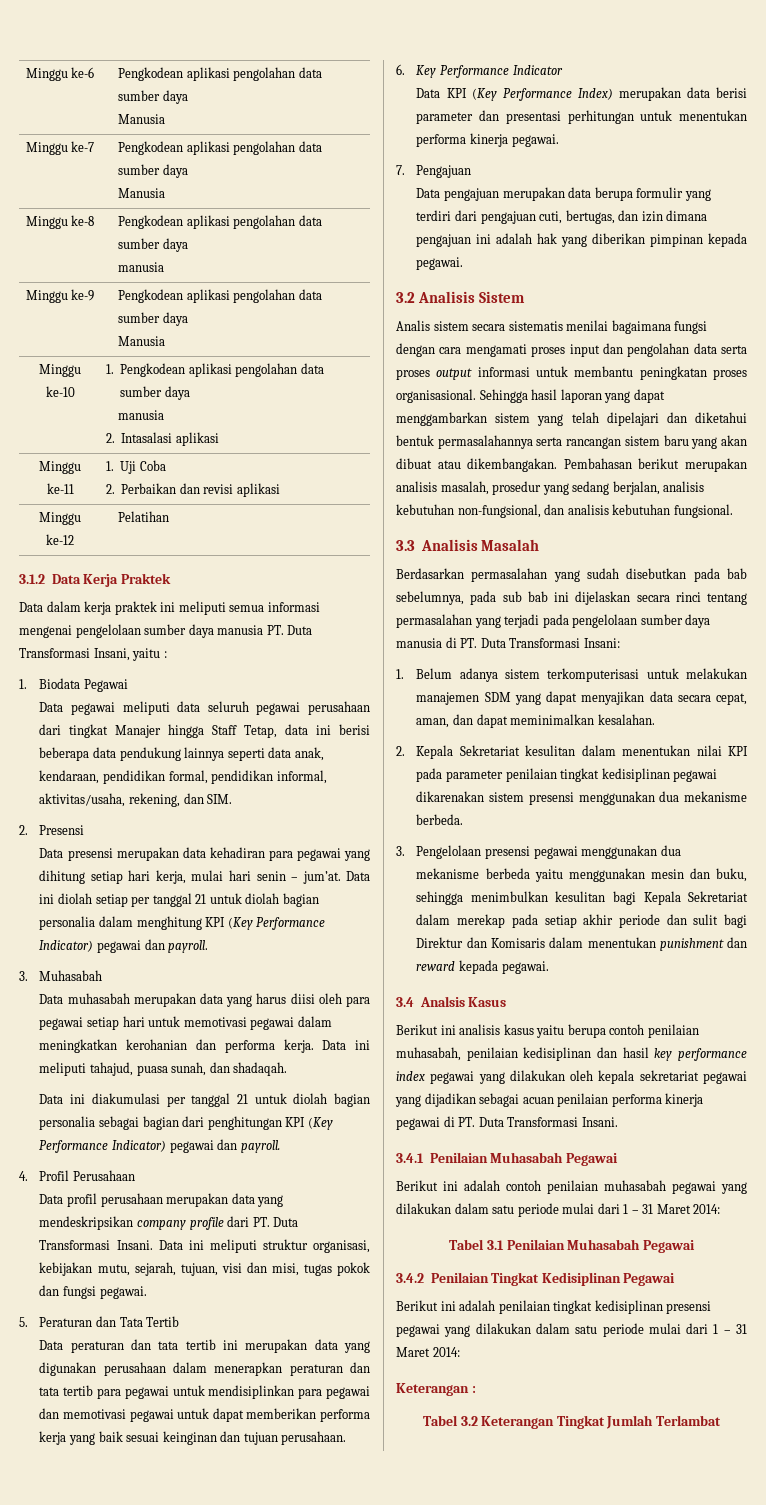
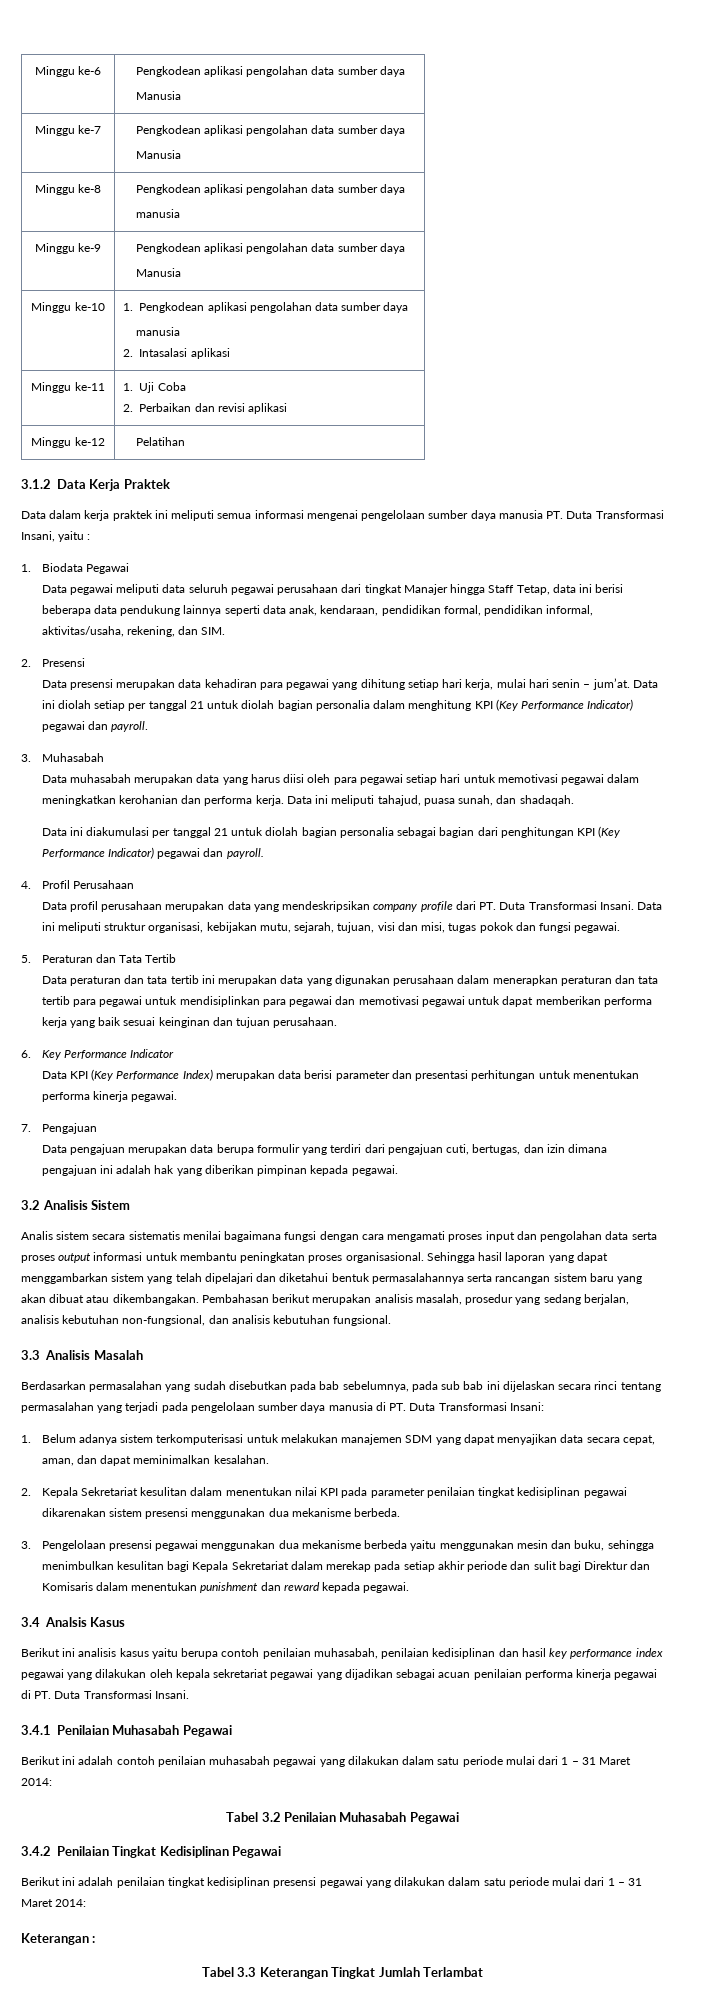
- Tabel 3.1 Penilaian Muhasabah Pegawai
+ Tabel 3.2 Penilaian Muhasabah Pegawai
- Tabel 3.2 Keterangan Tingkat Jumlah Terlambat
+ Tabel 3.3 Keterangan Tingkat Jumlah Terlambat

